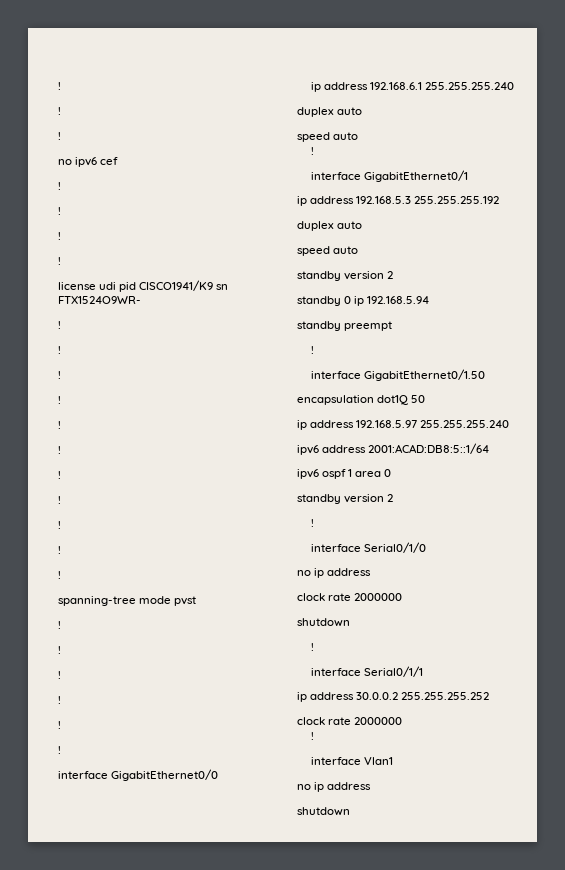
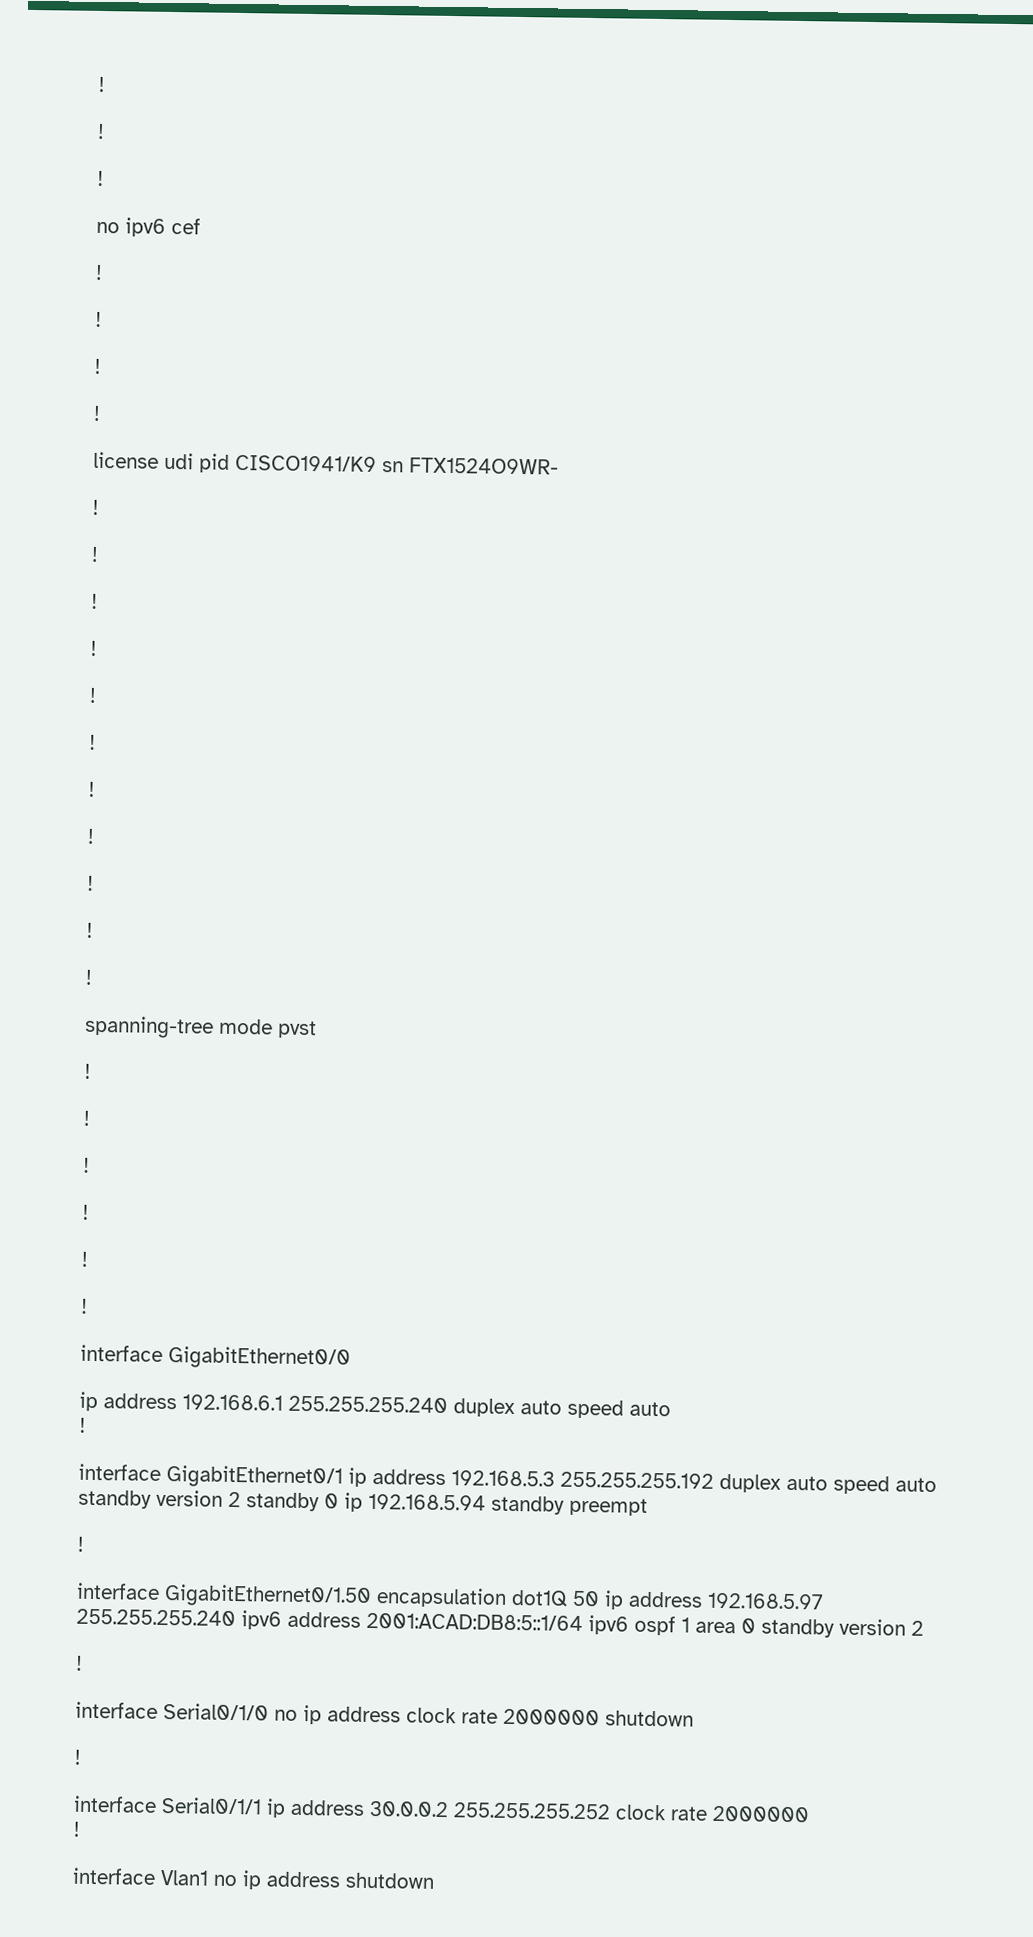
- ip address 192.168.6.1 255.255.255.240
- duplex auto
- speed auto
+ ip address 192.168.6.1 255.255.255.240 duplex auto speed auto
- interface GigabitEthernet0/1
- ip address 192.168.5.3 255.255.255.192
- duplex auto
- speed auto
- standby version 2
- standby 0 ip 192.168.5.94
- standby preempt
+ interface GigabitEthernet0/1 ip address 192.168.5.3 255.255.255.192 duplex auto speed auto standby version 2 standby 0 ip 192.168.5.94 standby preempt
- interface GigabitEthernet0/1.50
- encapsulation dot1Q 50
- ip address 192.168.5.97 255.255.255.240
- ipv6 address 2001:ACAD:DB8:5::1/64
- ipv6 ospf 1 area 0
- standby version 2
+ interface GigabitEthernet0/1.50 encapsulation dot1Q 50 ip address 192.168.5.97 255.255.255.240 ipv6 address 2001:ACAD:DB8:5::1/64 ipv6 ospf 1 area 0 standby version 2
- interface Serial0/1/0
- no ip address
- clock rate 2000000
- shutdown
+ interface Serial0/1/0 no ip address clock rate 2000000 shutdown
- interface Serial0/1/1
- ip address 30.0.0.2 255.255.255.252
- clock rate 2000000
+ interface Serial0/1/1 ip address 30.0.0.2 255.255.255.252 clock rate 2000000
- interface Vlan1
- no ip address
- shutdown
+ interface Vlan1 no ip address shutdown

